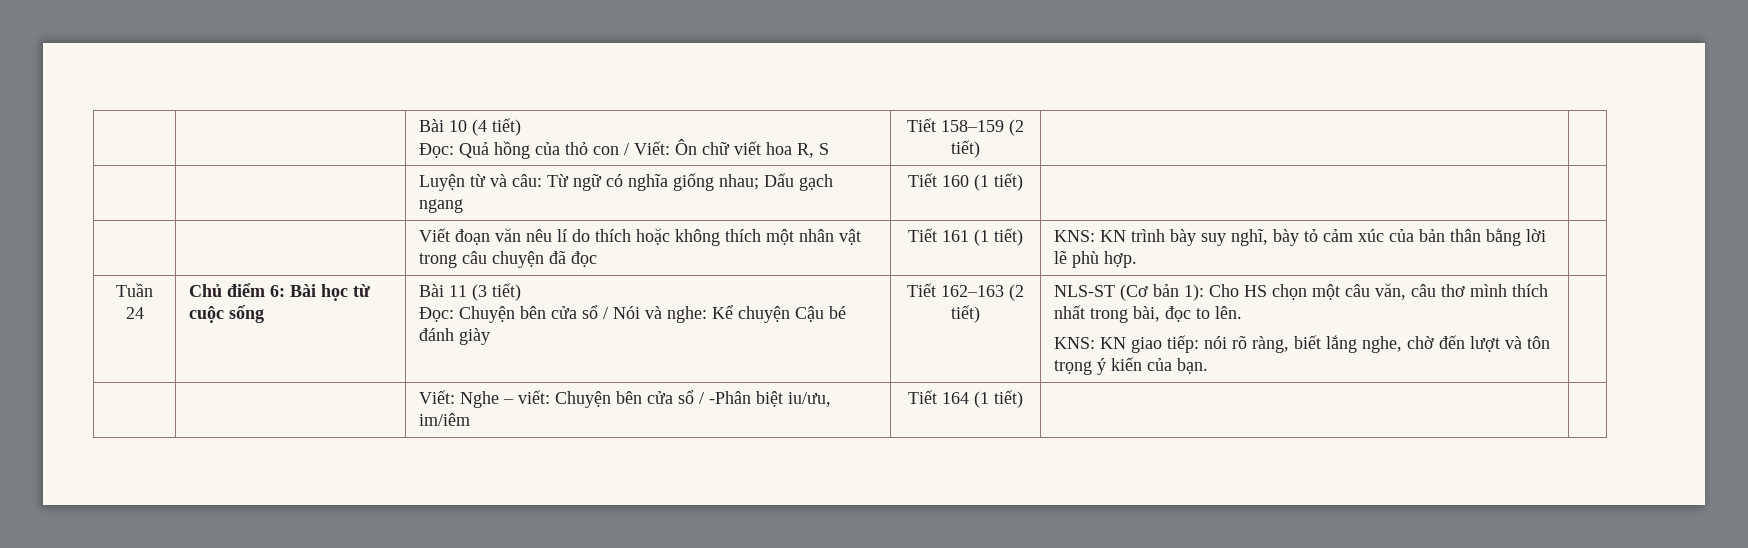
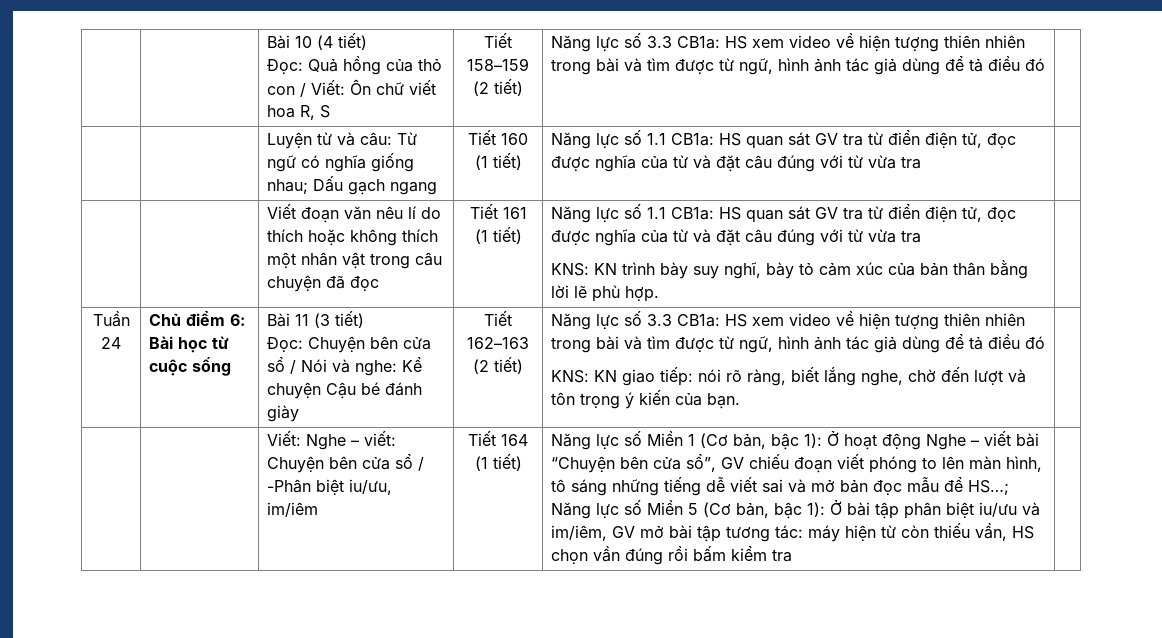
- Tiết 158–159 (2 tiết)
+ Tiết 158–159 (2 tiết) | Năng lực số 3.3 CB1a: HS xem video về hiện tượng thiên nhiên trong bài và tìm được từ ngữ, hình ảnh tác giả dùng để tả điều đó
- Tiết 160 (1 tiết)
+ Tiết 160 (1 tiết) | Năng lực số 1.1 CB1a: HS quan sát GV tra từ điển điện tử, đọc được nghĩa của từ và đặt câu đúng với từ vừa tra
- Tiết 161 (1 tiết)
+ Tiết 161 (1 tiết) | Năng lực số 1.1 CB1a: HS quan sát GV tra từ điển điện tử, đọc được nghĩa của từ và đặt câu đúng với từ vừa tra
- Tiết 162–163 (2 tiết) | NLS-ST (Cơ bản 1): Cho HS chọn một câu văn, câu thơ mình thích nhất trong bài, đọc to lên.
+ Tiết 162–163 (2 tiết) | Năng lực số 3.3 CB1a: HS xem video về hiện tượng thiên nhiên trong bài và tìm được từ ngữ, hình ảnh tác giả dùng để tả điều đó
+ Năng lực số Miền 1 (Cơ bản, bậc 1): Ở hoạt động Nghe – viết bài “Chuyện bên cửa sổ”, GV chiếu đoạn viết phóng to lên màn hình, tô sáng những tiếng dễ viết sai và mở bản đọc mẫu để HS…; Năng lực số Miền 5 (Cơ bản, bậc 1): Ở bài tập phân biệt iu/ưu và im/iêm, GV mở bài tập tương tác: máy hiện từ còn thiếu vần, HS chọn vần đúng rồi bấm kiểm tra

